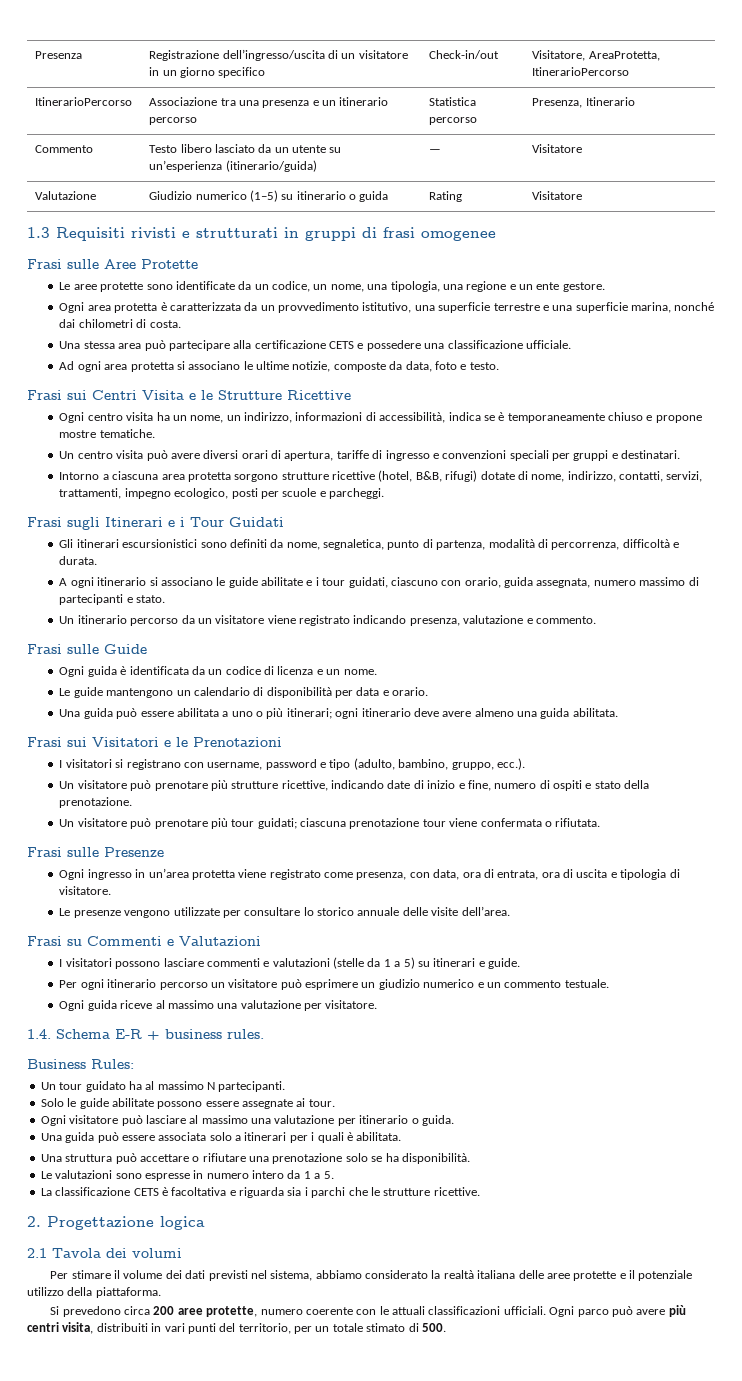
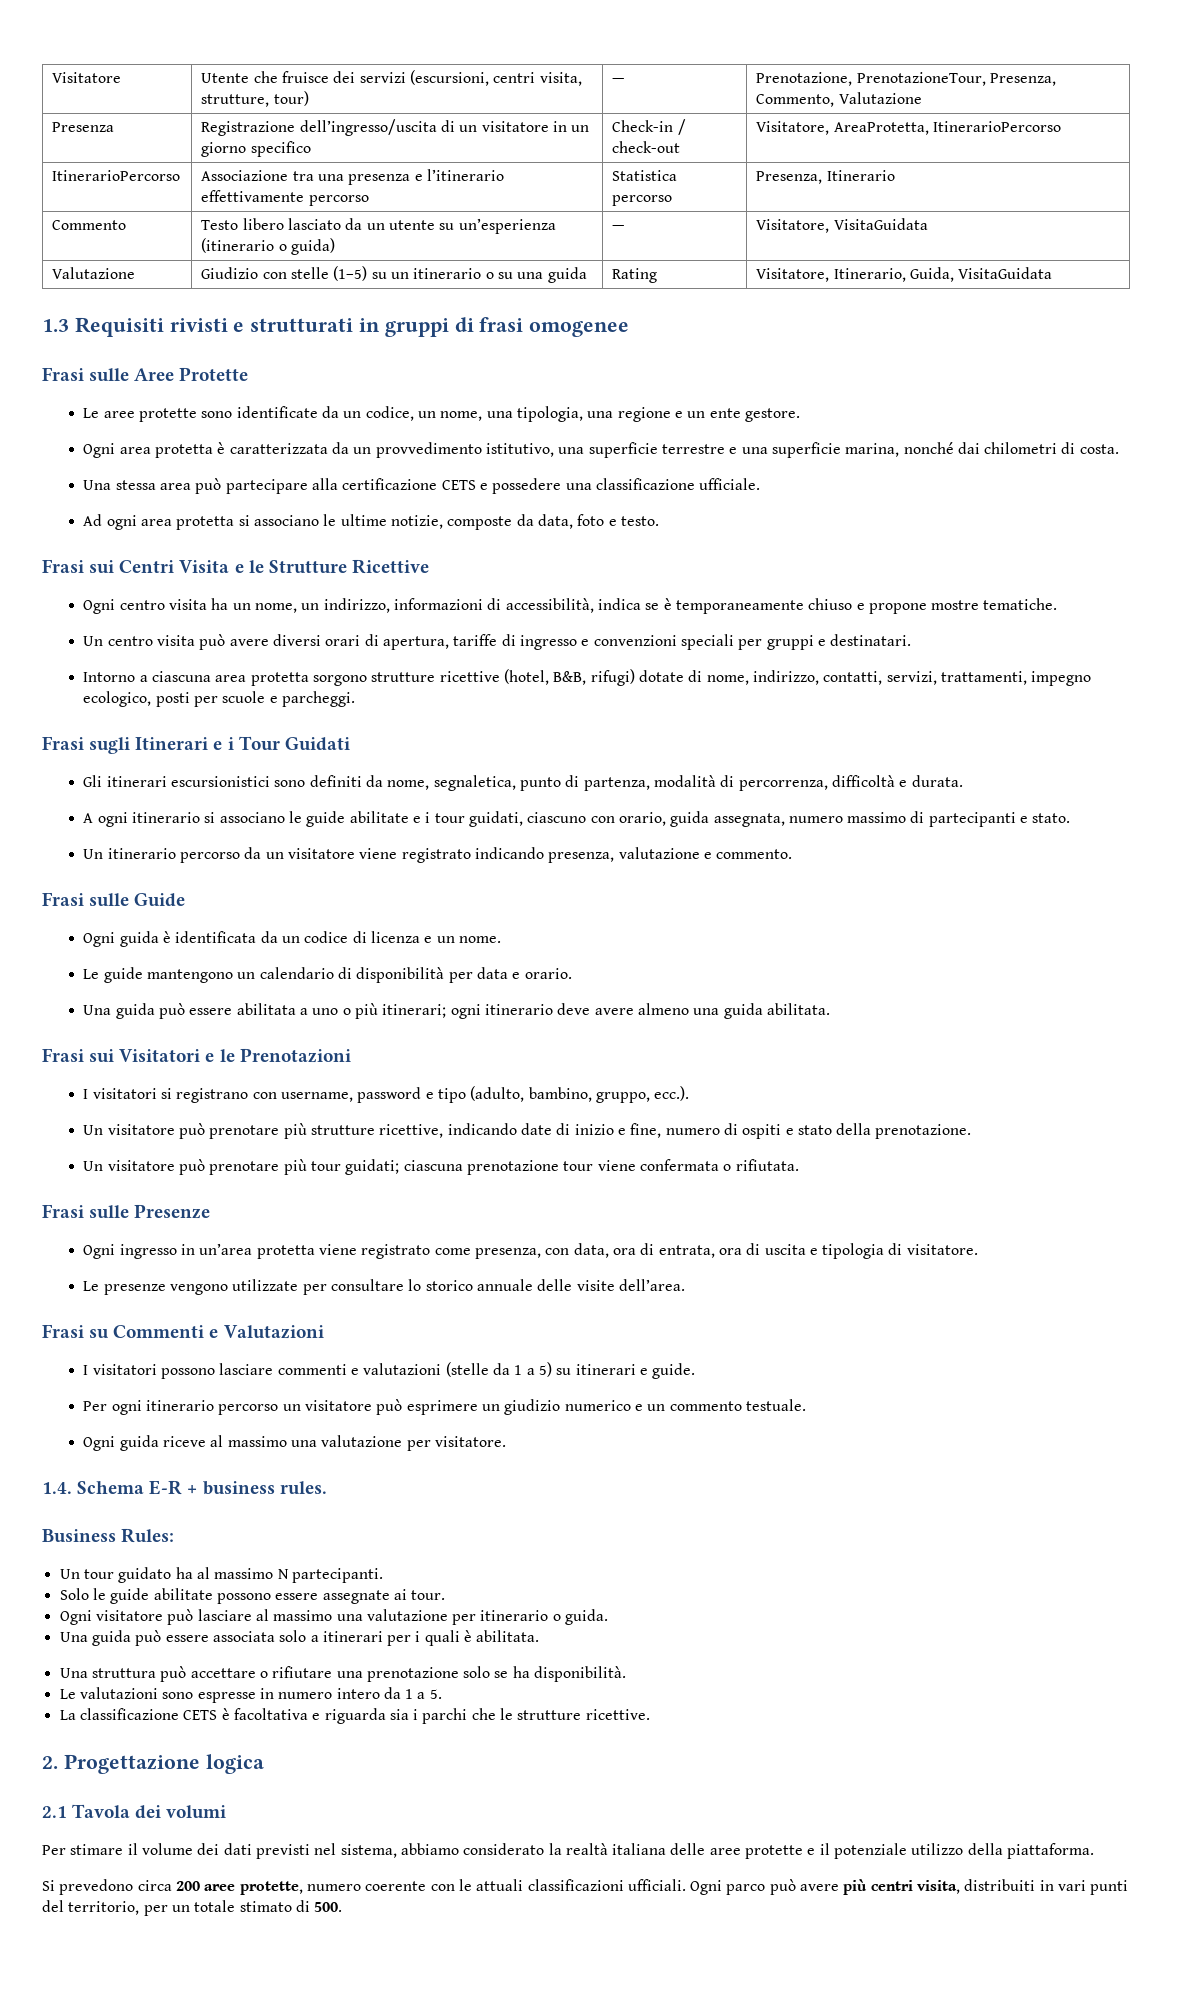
+ Visitatore | Utente che fruisce dei servizi (escursioni, centri visita, strutture, tour) | — | Prenotazione, PrenotazioneTour, Presenza, Commento, Valutazione
- Presenza | Registrazione dell’ingresso/uscita di un visitatore in un giorno specifico | Check-in/out | Visitatore, AreaProtetta, ItinerarioPercorso
+ Presenza | Registrazione dell’ingresso/uscita di un visitatore in un giorno specifico | Check-in / check-out | Visitatore, AreaProtetta, ItinerarioPercorso
- ItinerarioPercorso | Associazione tra una presenza e un itinerario percorso | Statistica percorso | Presenza, Itinerario
+ ItinerarioPercorso | Associazione tra una presenza e l’itinerario effettivamente percorso | Statistica percorso | Presenza, Itinerario
- Commento | Testo libero lasciato da un utente su un’esperienza (itinerario/guida) | — | Visitatore
+ Commento | Testo libero lasciato da un utente su un’esperienza (itinerario o guida) | — | Visitatore, VisitaGuidata
- Valutazione | Giudizio numerico (1–5) su itinerario o guida | Rating | Visitatore
+ Valutazione | Giudizio con stelle (1–5) su un itinerario o su una guida | Rating | Visitatore, Itinerario, Guida, VisitaGuidata

